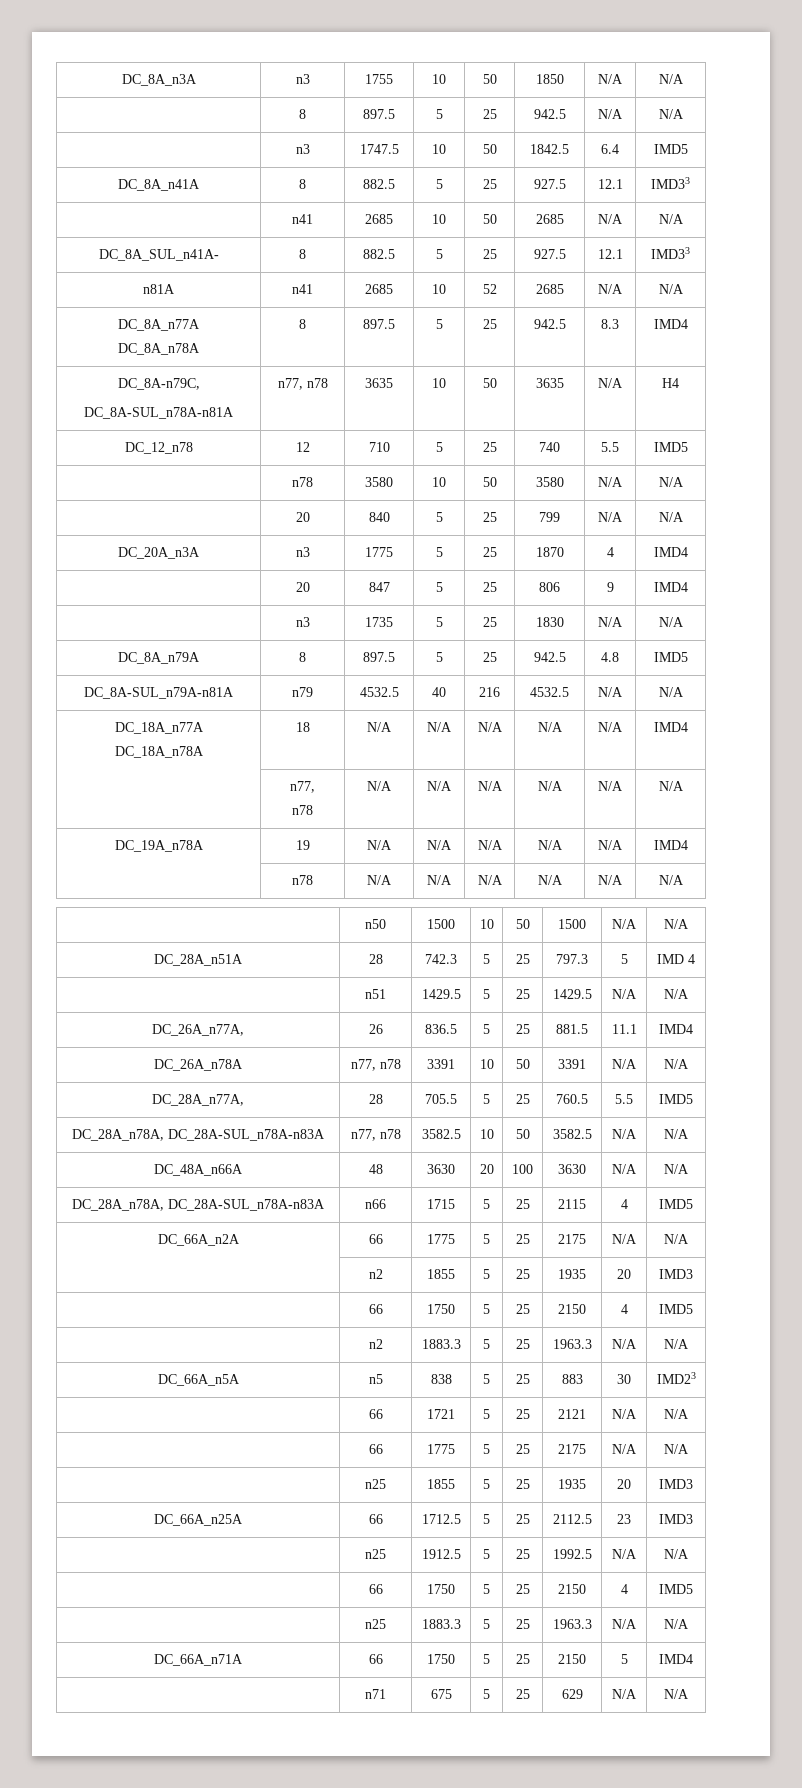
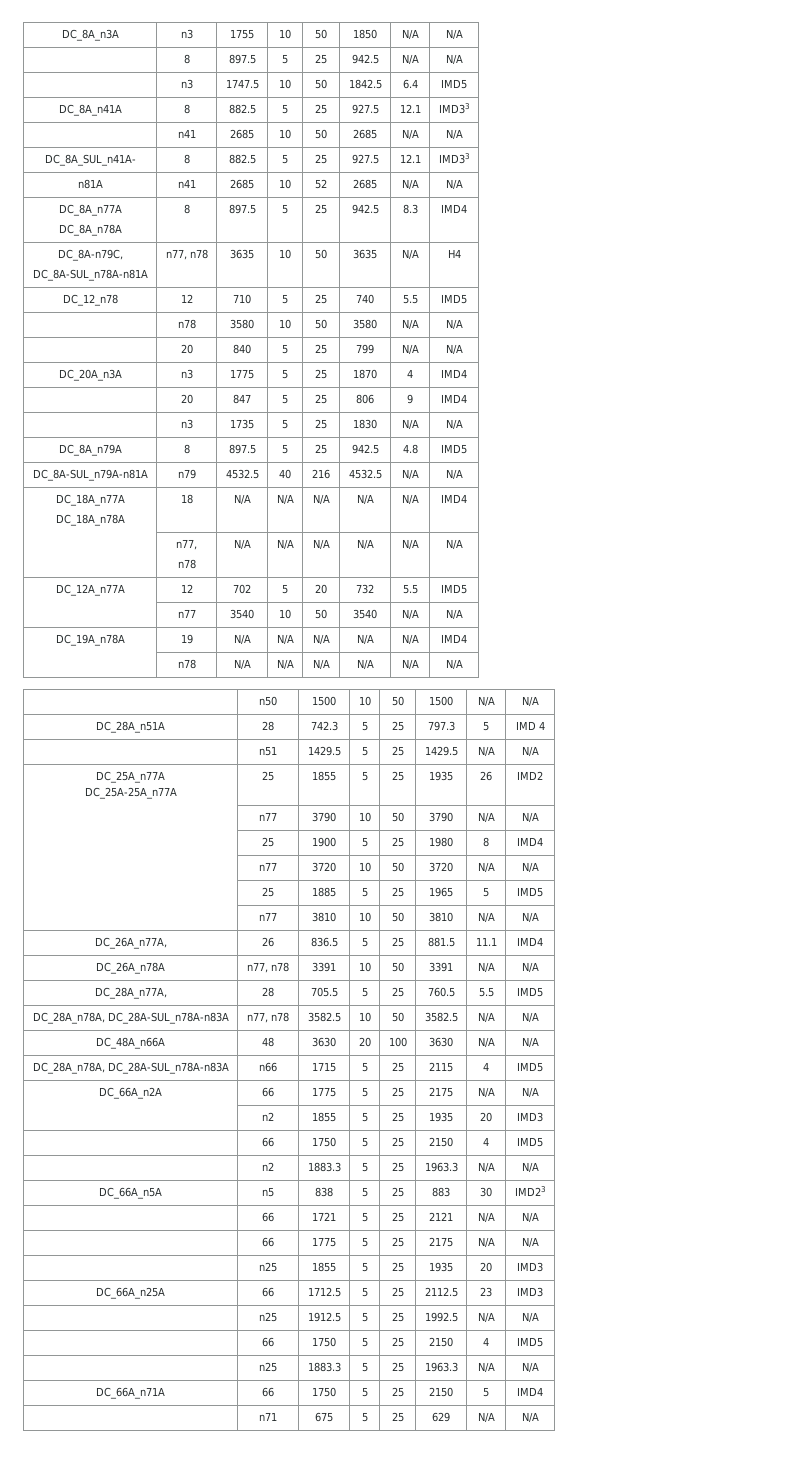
+ DC_12A_n77A | 12 | 702 | 5 | 20 | 732 | 5.5 | IMD5
+ | n77 | 3540 | 10 | 50 | 3540 | N/A | N/A
+ DC_25A_n77A
+ DC_25A-25A_n77A | 25 | 1855 | 5 | 25 | 1935 | 26 | IMD2
+ | n77 | 3790 | 10 | 50 | 3790 | N/A | N/A
+ | 25 | 1900 | 5 | 25 | 1980 | 8 | IMD4
+ | n77 | 3720 | 10 | 50 | 3720 | N/A | N/A
+ | 25 | 1885 | 5 | 25 | 1965 | 5 | IMD5
+ | n77 | 3810 | 10 | 50 | 3810 | N/A | N/A

